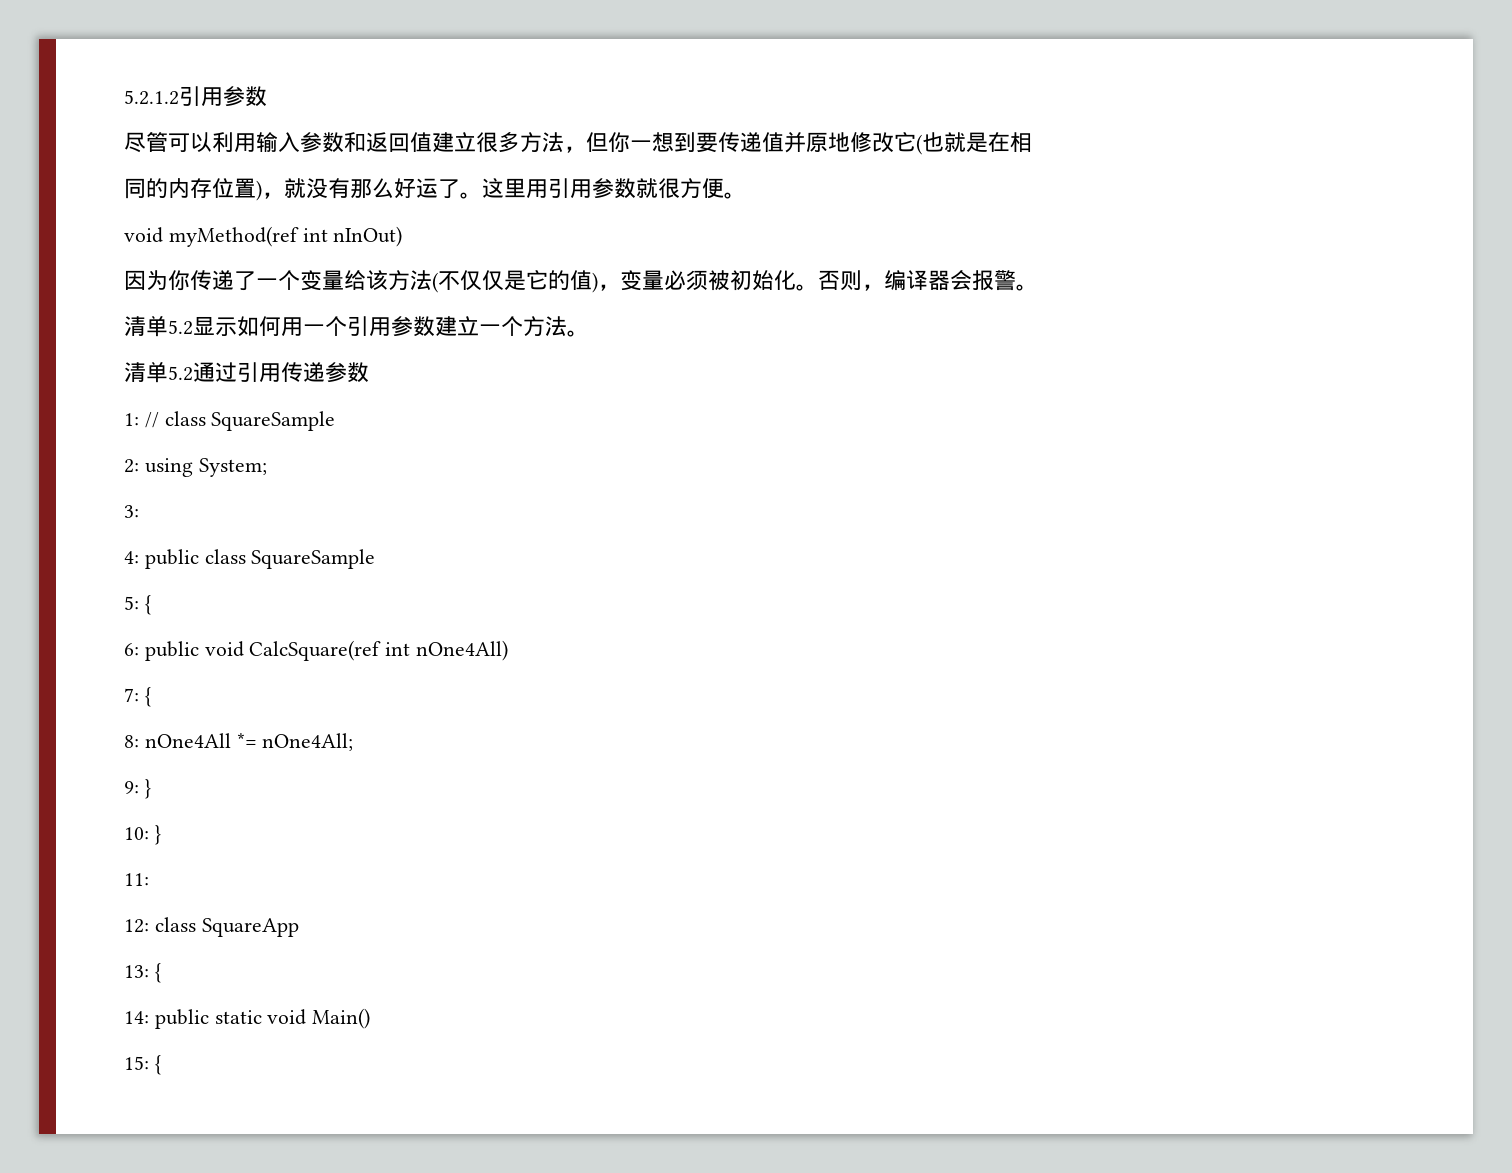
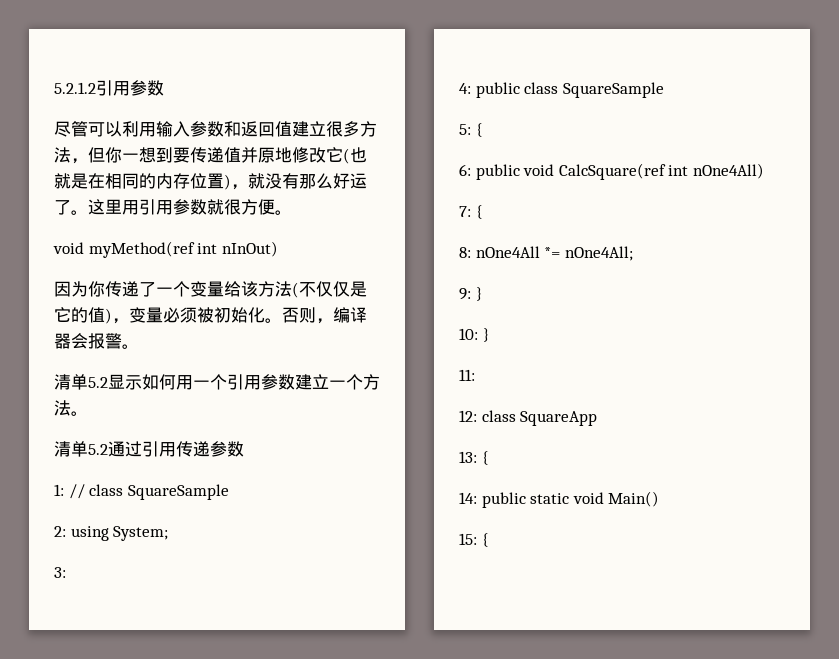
- 尽管可以利用输入参数和返回值建立很多方法，但你一想到要传递值并原地修改它(也就是在相
- 同的内存位置)，就没有那么好运了。
+ 尽管可以利用输入参数和返回值建立很多方法，但你一想到要传递值并原地修改它(也就是在相同的内存位置)，就没有那么好运了。

